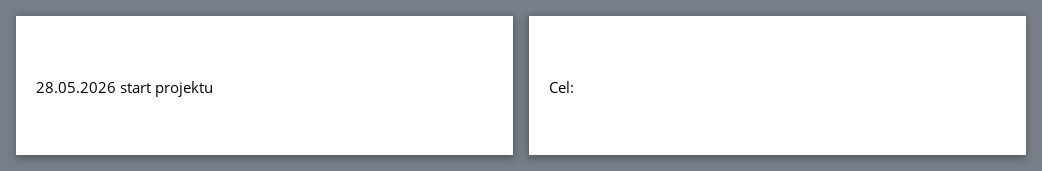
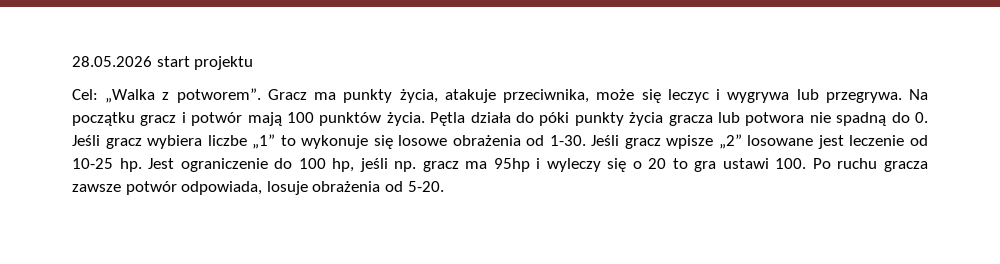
- Cel:
+ Cel: „Walka z potworem”. Gracz ma punkty życia, atakuje przeciwnika, może się leczyc i wygrywa lub przegrywa. Na początku gracz i potwór mają 100 punktów życia. Pętla działa do póki punkty życia gracza lub potwora nie spadną do 0. Jeśli gracz wybiera liczbe „1” to wykonuje się losowe obrażenia od 1-30. Jeśli gracz wpisze „2” losowane jest leczenie od 10-25 hp. Jest ograniczenie do 100 hp, jeśli np. gracz ma 95hp i wyleczy się o 20 to gra ustawi 100. Po ruchu gracza zawsze potwór odpowiada, losuje obrażenia od 5-20.

